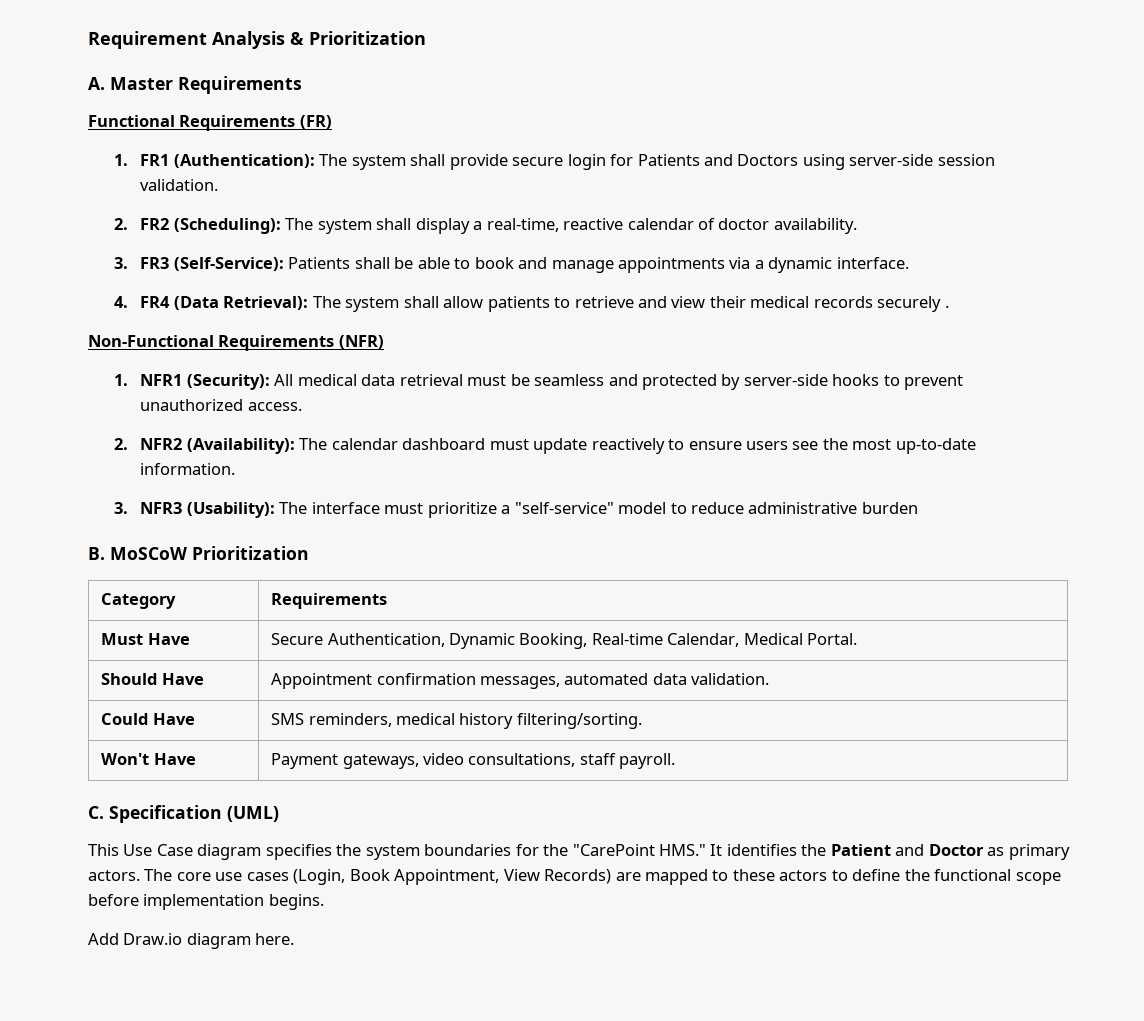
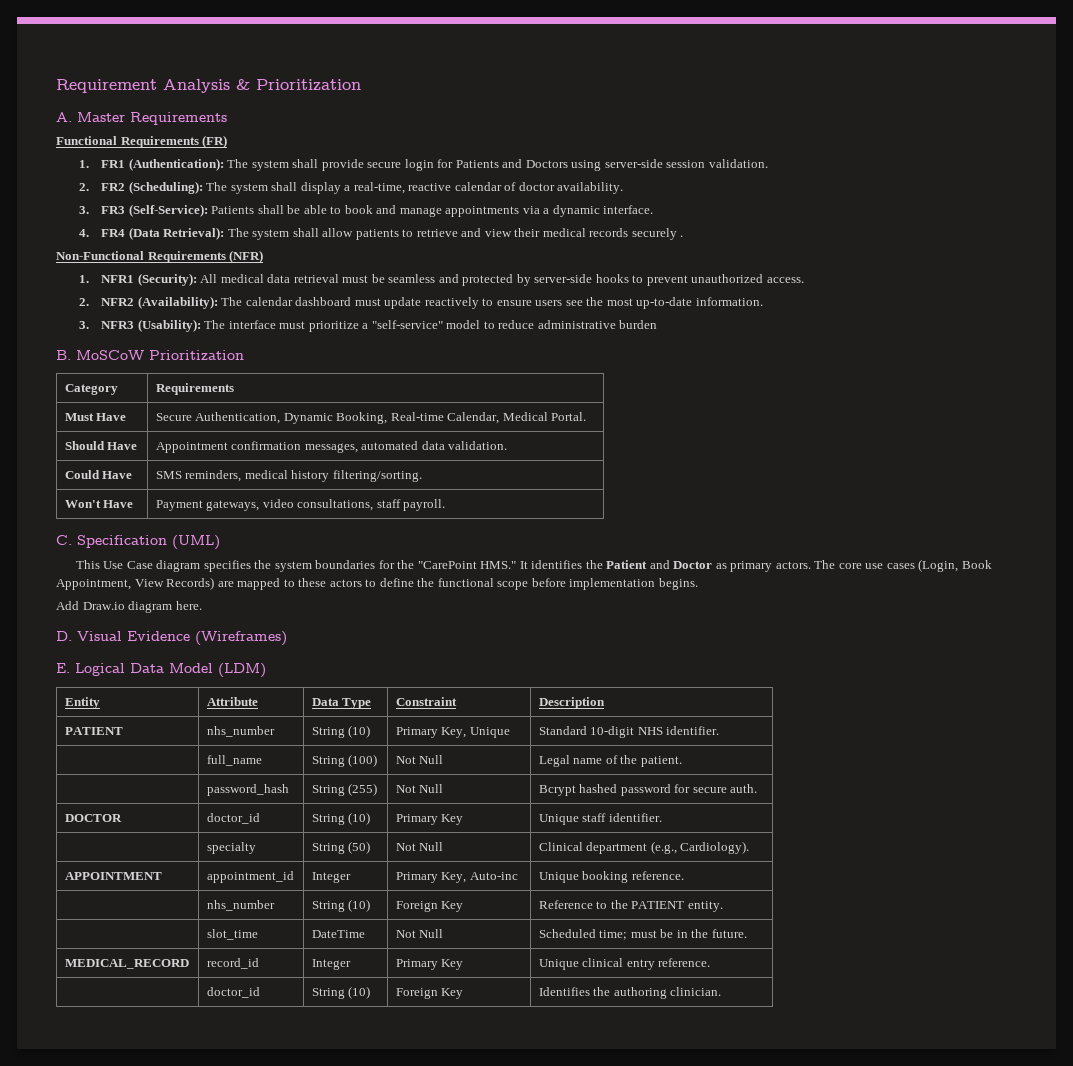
+ D. Visual Evidence (Wireframes)
+ E. Logical Data Model (LDM)
+ Entity | Attribute | Data Type | Constraint | Description
+ PATIENT | nhs_number | String (10) | Primary Key, Unique | Standard 10-digit NHS identifier.
+ | full_name | String (100) | Not Null | Legal name of the patient.
+ | password_hash | String (255) | Not Null | Bcrypt hashed password for secure auth.
+ DOCTOR | doctor_id | String (10) | Primary Key | Unique staff identifier.
+ | specialty | String (50) | Not Null | Clinical department (e.g., Cardiology).
+ APPOINTMENT | appointment_id | Integer | Primary Key, Auto-inc | Unique booking reference.
+ | nhs_number | String (10) | Foreign Key | Reference to the PATIENT entity.
+ | slot_time | DateTime | Not Null | Scheduled time; must be in the future.
+ MEDICAL_RECORD | record_id | Integer | Primary Key | Unique clinical entry reference.
+ | doctor_id | String (10) | Foreign Key | Identifies the authoring clinician.

